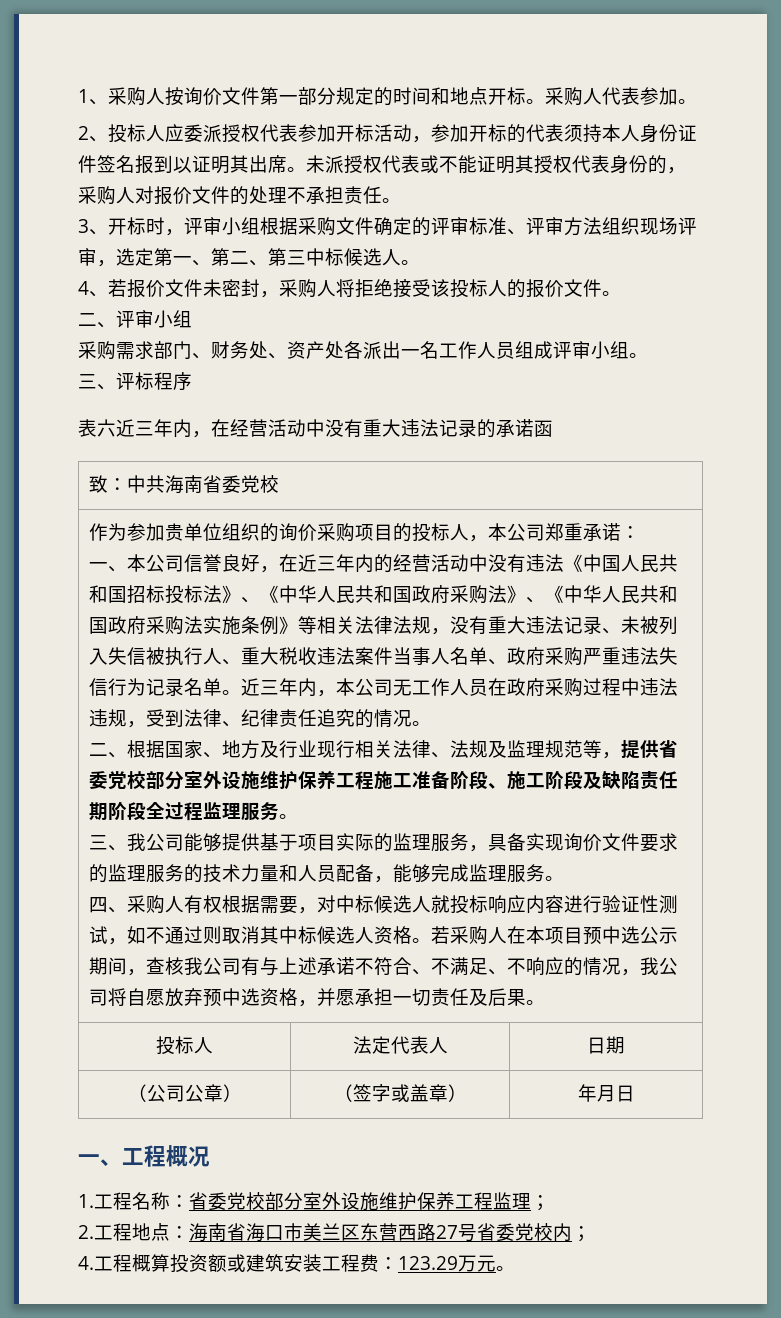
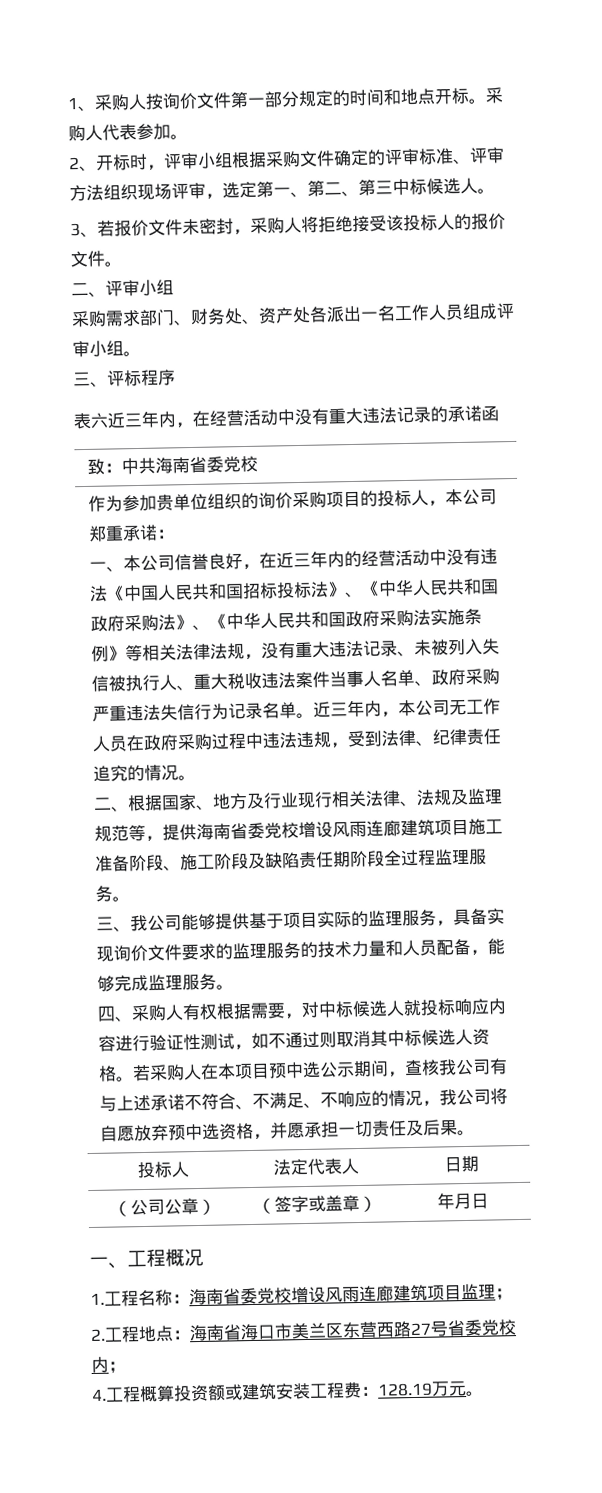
- 2、投标人应委派授权代表参加开标活动，参加开标的代表须持本人身份证件签名报到以证明其出席。未派授权代表或不能证明其授权代表身份的，采购人对报价文件的处理不承担责任。
- 3、开标时，评审小组根据采购文件确定的评审标准、评审方法组织现场评审，选定第一、第二、第三中标候选人。
+ 2、开标时，评审小组根据采购文件确定的评审标准、评审方法组织现场评审，选定第一、第二、第三中标候选人。
- 4、若报价文件未密封，采购人将拒绝接受该投标人的报价文件。
+ 3、若报价文件未密封，采购人将拒绝接受该投标人的报价文件。
- 二、根据国家、地方及行业现行相关法律、法规及监理规范等，提供省委党校部分室外设施维护保养工程施工准备阶段、施工阶段及缺陷责任期阶段全过程监理服务。
+ 二、根据国家、地方及行业现行相关法律、法规及监理规范等，提供海南省委党校增设风雨连廊建筑项目施工准备阶段、施工阶段及缺陷责任期阶段全过程监理服务。
- 1.工程名称：省委党校部分室外设施维护保养工程监理；
+ 1.工程名称：海南省委党校增设风雨连廊建筑项目监理；
- 4.工程概算投资额或建筑安装工程费：123.29万元。
+ 4.工程概算投资额或建筑安装工程费：128.19万元。

